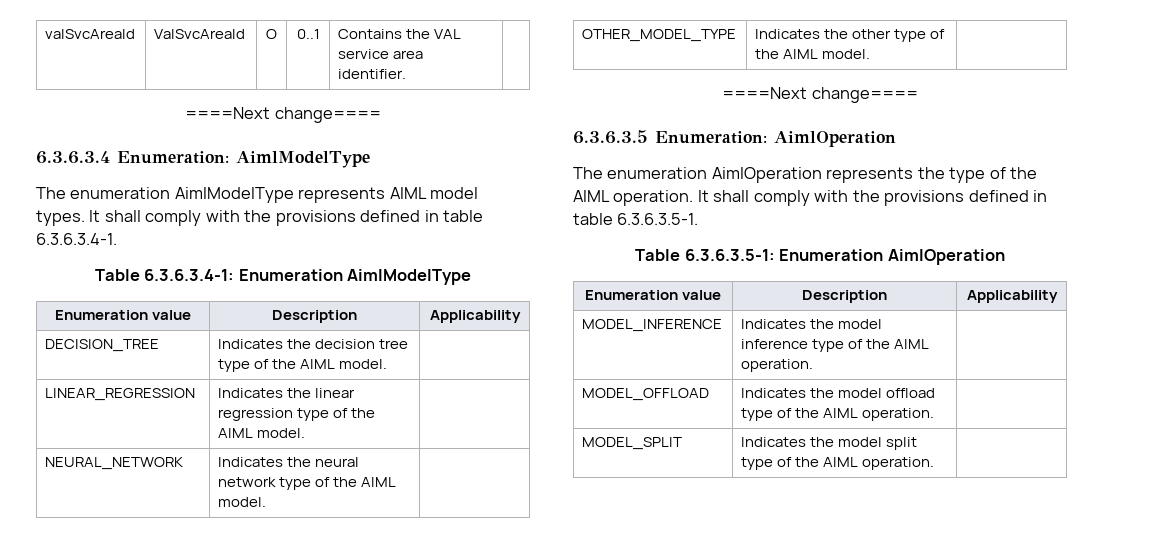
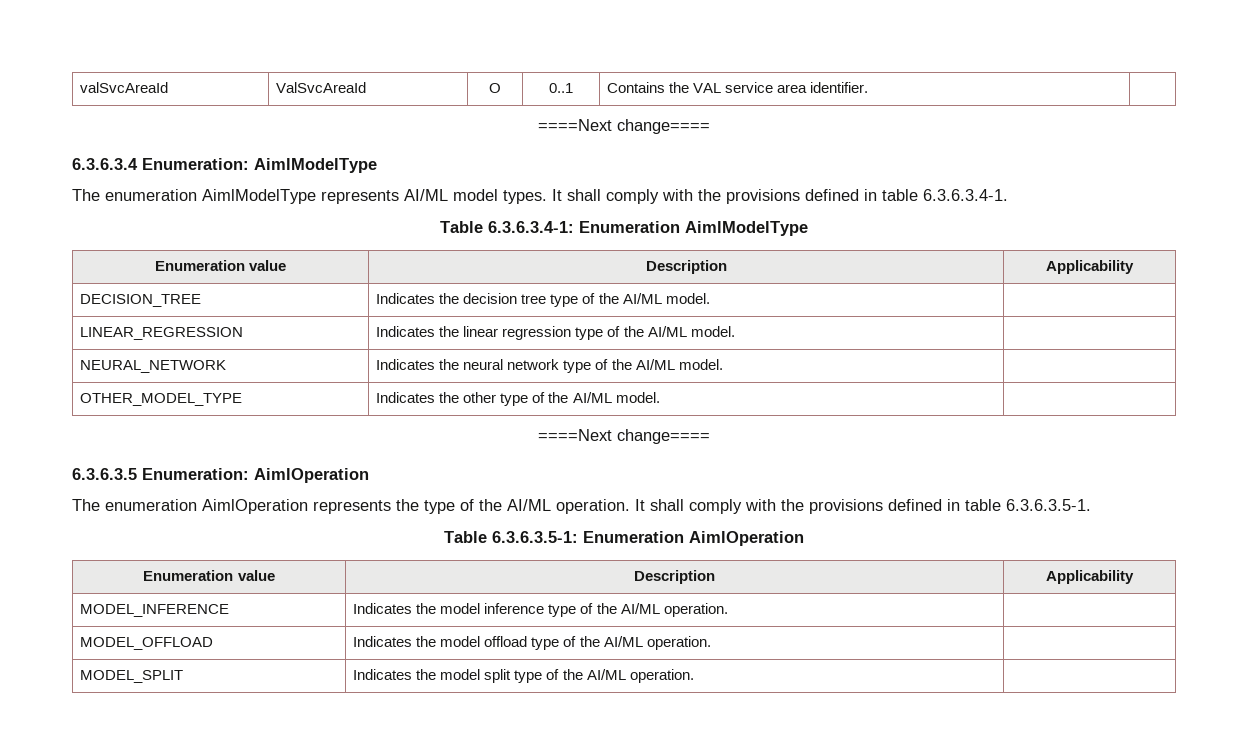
- The enumeration AimlModelType represents AIML model types.
+ The enumeration AimlModelType represents AI/ML model types.
- DECISION_TREE | Indicates the decision tree type of the AIML model. |
+ DECISION_TREE | Indicates the decision tree type of the AI/ML model. |
- LINEAR_REGRESSION | Indicates the linear regression type of the AIML model. |
+ LINEAR_REGRESSION | Indicates the linear regression type of the AI/ML model. |
- NEURAL_NETWORK | Indicates the neural network type of the AIML model. |
+ NEURAL_NETWORK | Indicates the neural network type of the AI/ML model. |
- OTHER_MODEL_TYPE | Indicates the other type of the AIML model. |
+ OTHER_MODEL_TYPE | Indicates the other type of the AI/ML model. |
- The enumeration AimlOperation represents the type of the AIML operation.
+ The enumeration AimlOperation represents the type of the AI/ML operation.
- MODEL_INFERENCE | Indicates the model inference type of the AIML operation. |
+ MODEL_INFERENCE | Indicates the model inference type of the AI/ML operation. |
- MODEL_OFFLOAD | Indicates the model offload type of the AIML operation. |
+ MODEL_OFFLOAD | Indicates the model offload type of the AI/ML operation. |
- MODEL_SPLIT | Indicates the model split type of the AIML operation. |
+ MODEL_SPLIT | Indicates the model split type of the AI/ML operation. |

